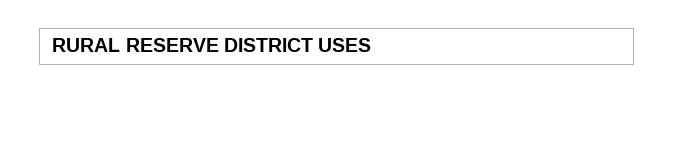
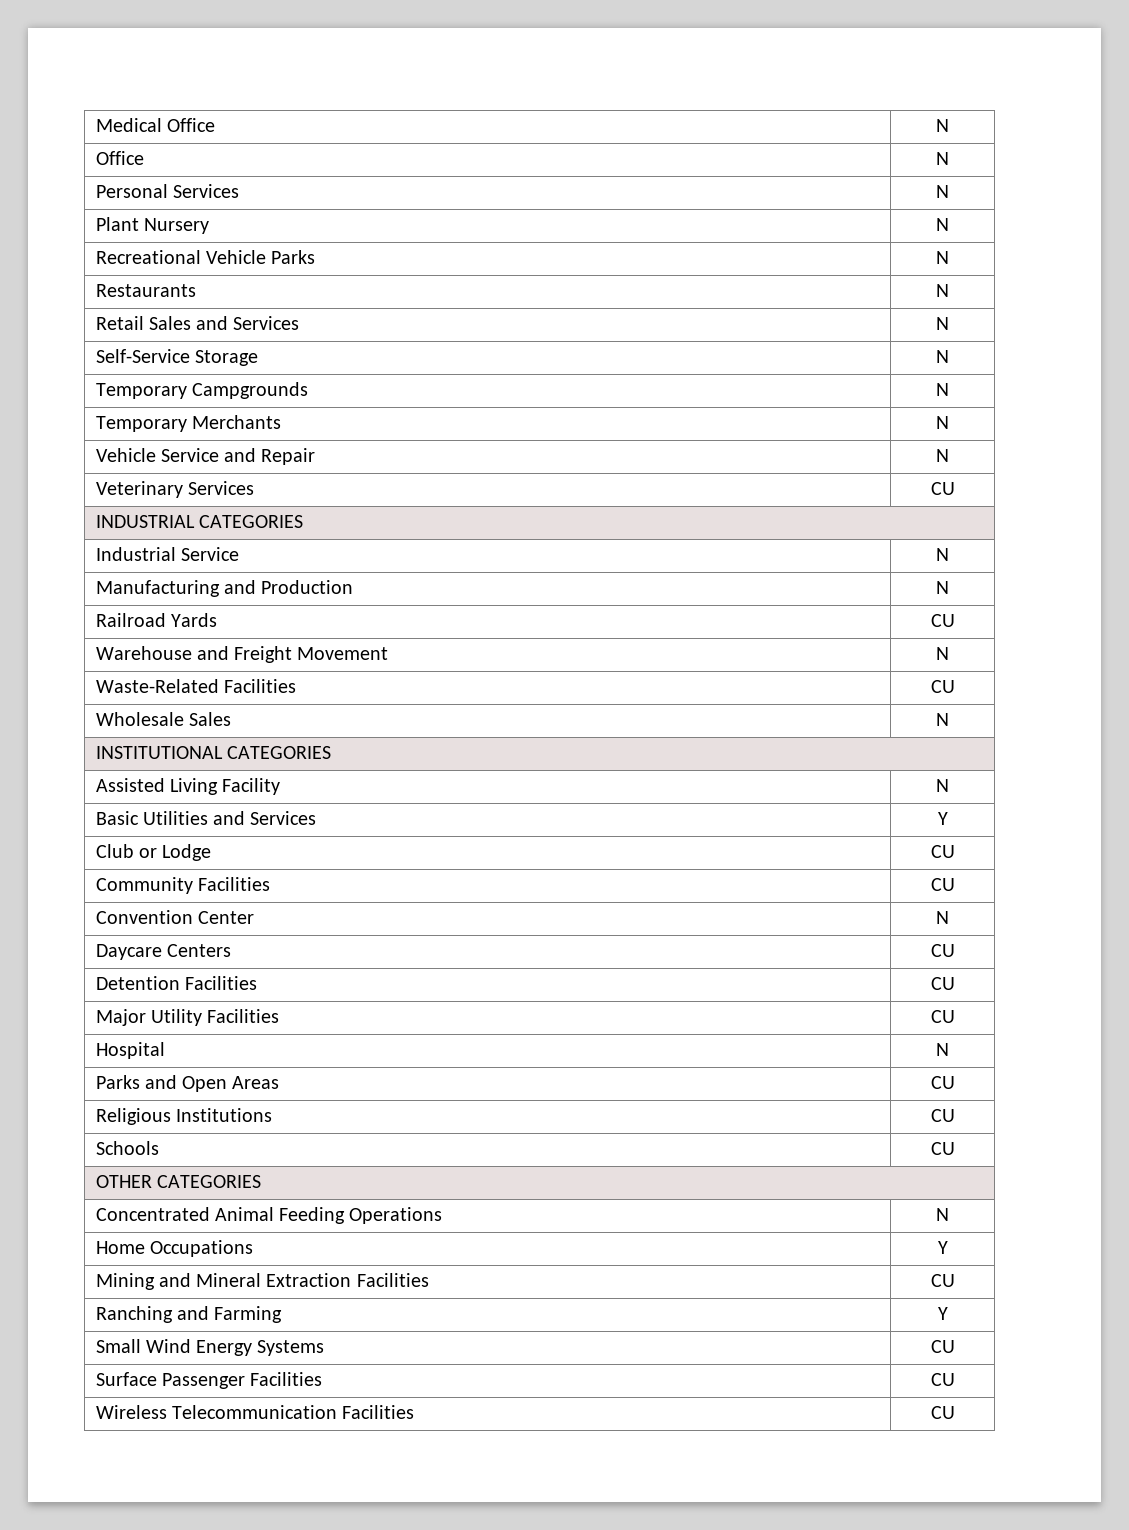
- RURAL RESERVE DISTRICT USES
+ Medical Office | N
+ Office | N
+ Personal Services | N
+ Plant Nursery | N
+ Recreational Vehicle Parks | N
+ Restaurants | N
+ Retail Sales and Services | N
+ Self-Service Storage | N
+ Temporary Campgrounds | N
+ Temporary Merchants | N
+ Vehicle Service and Repair | N
+ Veterinary Services | CU
+ INDUSTRIAL CATEGORIES
+ Industrial Service | N
+ Manufacturing and Production | N
+ Railroad Yards | CU
+ Warehouse and Freight Movement | N
+ Waste-Related Facilities | CU
+ Wholesale Sales | N
+ INSTITUTIONAL CATEGORIES
+ Assisted Living Facility | N
+ Basic Utilities and Services | Y
+ Club or Lodge | CU
+ Community Facilities | CU
+ Convention Center | N
+ Daycare Centers | CU
+ Detention Facilities | CU
+ Major Utility Facilities | CU
+ Hospital | N
+ Parks and Open Areas | CU
+ Religious Institutions | CU
+ Schools | CU
+ OTHER CATEGORIES
+ Concentrated Animal Feeding Operations | N
+ Home Occupations | Y
+ Mining and Mineral Extraction Facilities | CU
+ Ranching and Farming | Y
+ Small Wind Energy Systems | CU
+ Surface Passenger Facilities | CU
+ Wireless Telecommunication Facilities | CU

